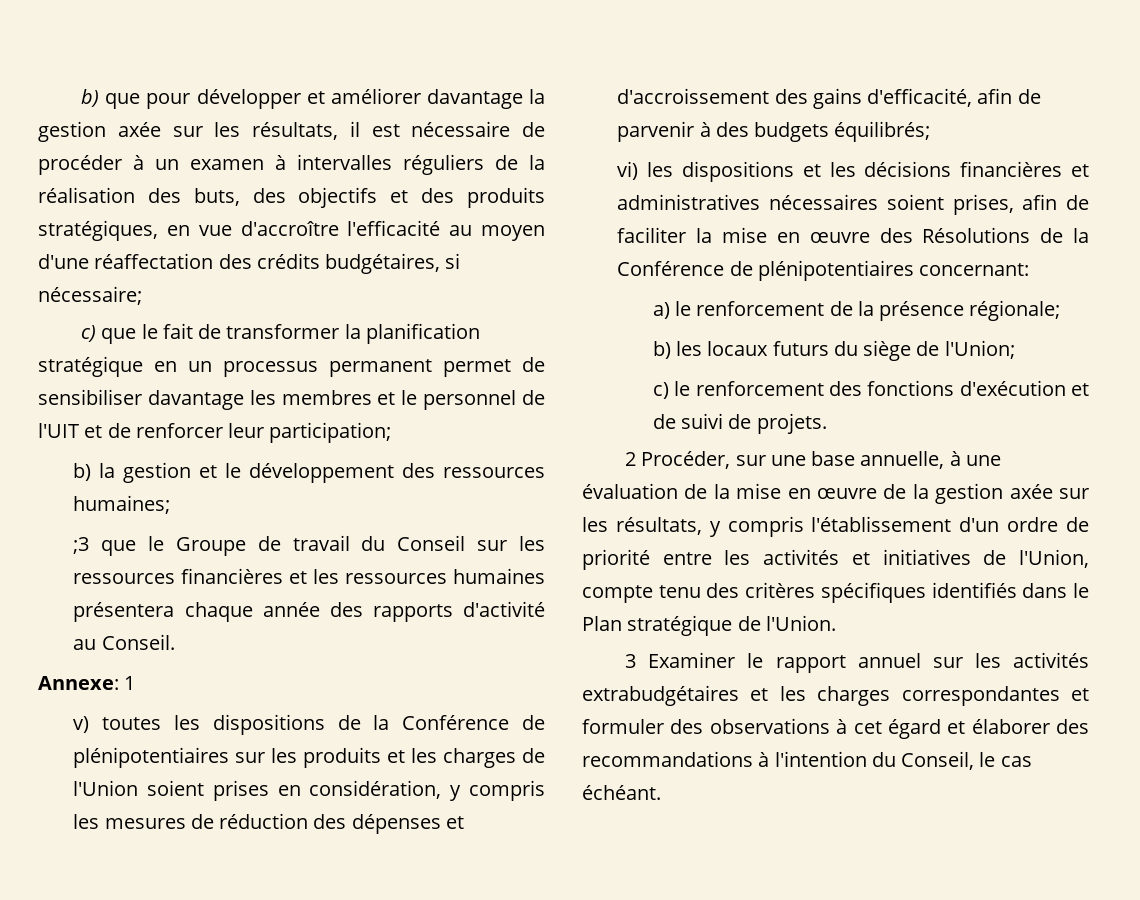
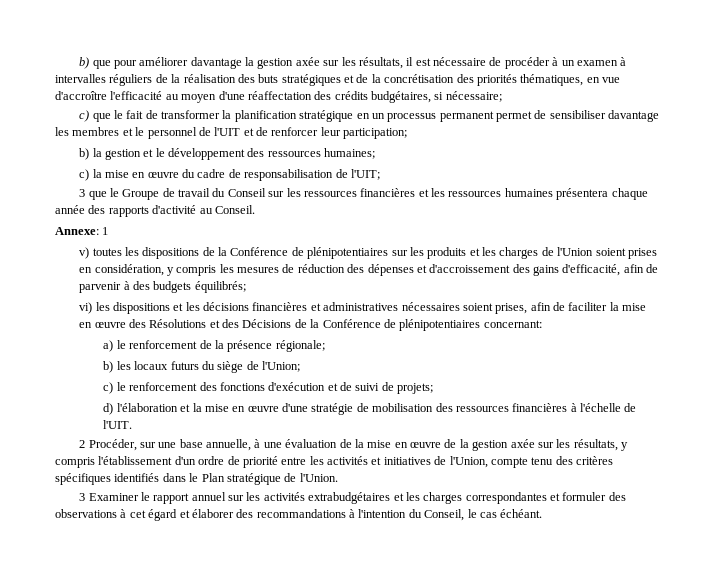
- b) que pour développer et améliorer davantage la gestion axée sur les résultats, il est nécessaire de procéder à un examen à intervalles réguliers de la réalisation des buts, des objectifs et des produits stratégiques, en vue d'accroître l'efficacité au moyen d'une réaffectation des crédits budgétaires, si nécessaire;
+ b) que pour améliorer davantage la gestion axée sur les résultats, il est nécessaire de procéder à un examen à intervalles réguliers de la réalisation des buts stratégiques et de la concrétisation des priorités thématiques, en vue d'accroître l'efficacité au moyen d'une réaffectation des crédits budgétaires, si nécessaire;
- ;3 que le Groupe de travail du Conseil sur les ressources financières et les ressources humaines présentera chaque année des rapports d'activité au Conseil.
+ c) la mise en œuvre du cadre de responsabilisation de l'UIT;
+ 3 que le Groupe de travail du Conseil sur les ressources financières et les ressources humaines présentera chaque année des rapports d'activité au Conseil.
- vi) les dispositions et les décisions financières et administratives nécessaires soient prises, afin de faciliter la mise en œuvre des Résolutions de la Conférence de plénipotentiaires concernant:
+ vi) les dispositions et les décisions financières et administratives nécessaires soient prises, afin de faciliter la mise en œuvre des Résolutions et des Décisions de la Conférence de plénipotentiaires concernant:
- c) le renforcement des fonctions d'exécution et de suivi de projets.
+ c) le renforcement des fonctions d'exécution et de suivi de projets;
+ d) l'élaboration et la mise en œuvre d'une stratégie de mobilisation des ressources financières à l'échelle de l'UIT.

